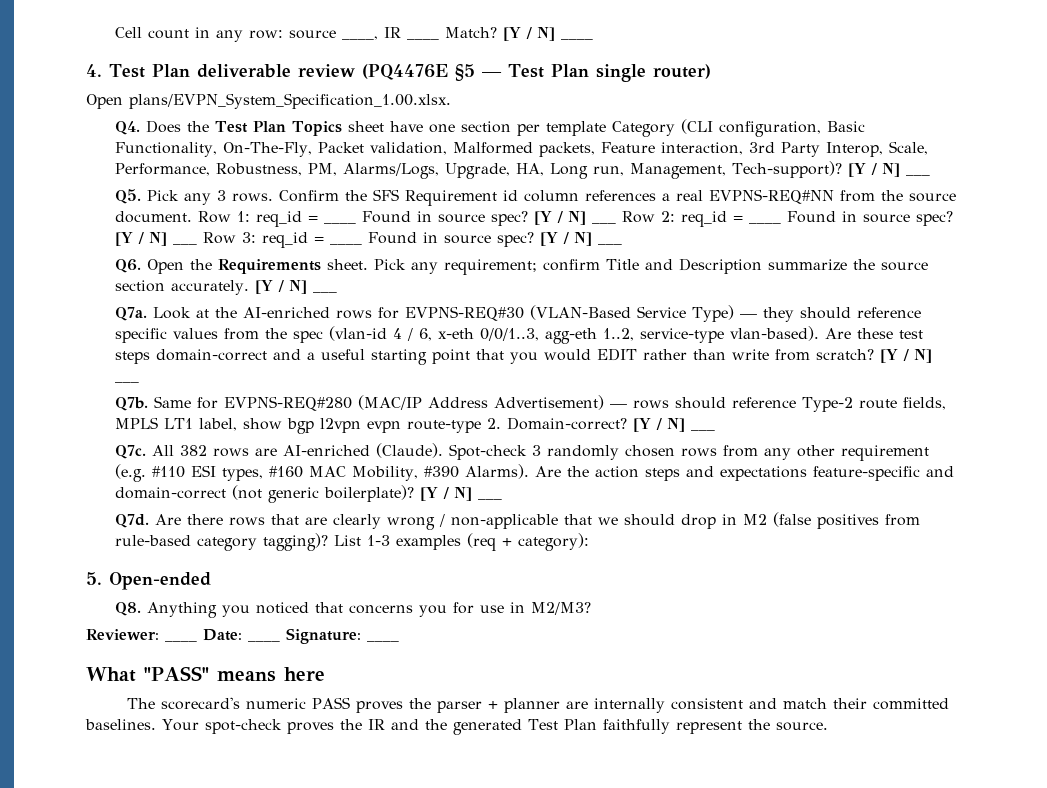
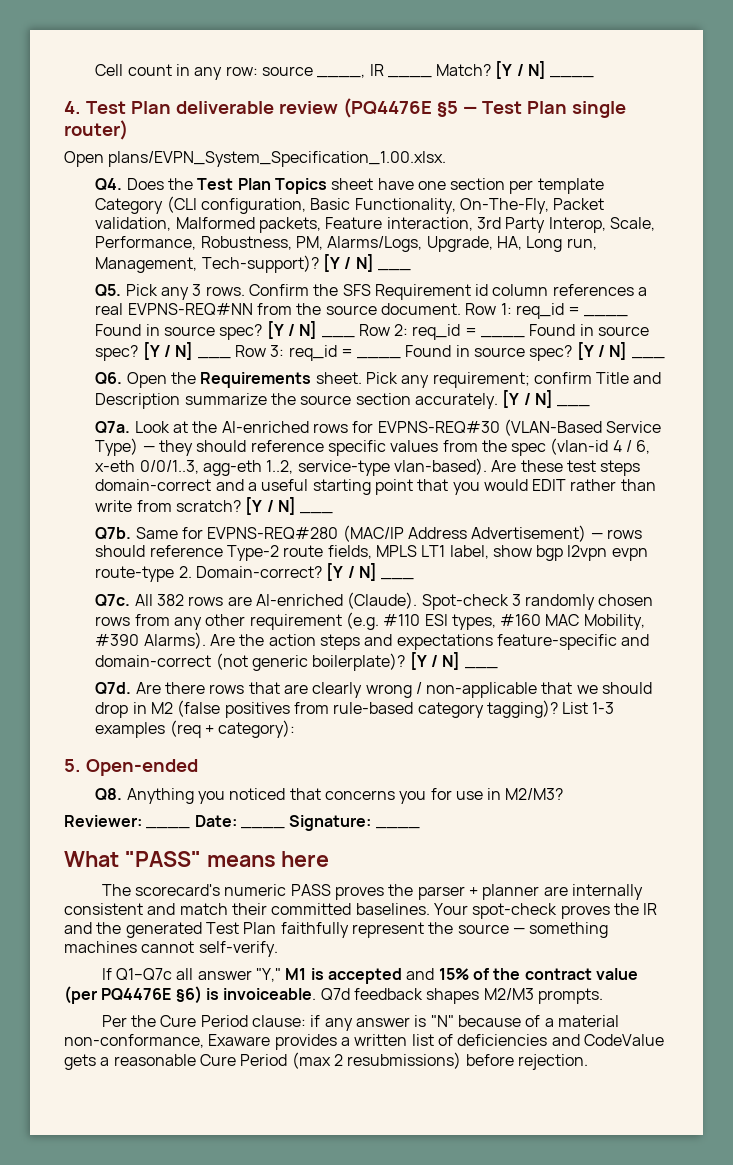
- Your spot-check proves the IR and the generated Test Plan faithfully represent the source.
+ Your spot-check proves the IR and the generated Test Plan faithfully represent the source — something machines cannot self-verify.
+ If Q1–Q7c all answer "Y," M1 is accepted and 15% of the contract value (per PQ4476E §6) is invoiceable. Q7d feedback shapes M2/M3 prompts.
+ Per the Cure Period clause: if any answer is "N" because of a material non-conformance, Exaware provides a written list of deficiencies and CodeValue gets a reasonable Cure Period (max 2 resubmissions) before rejection.

